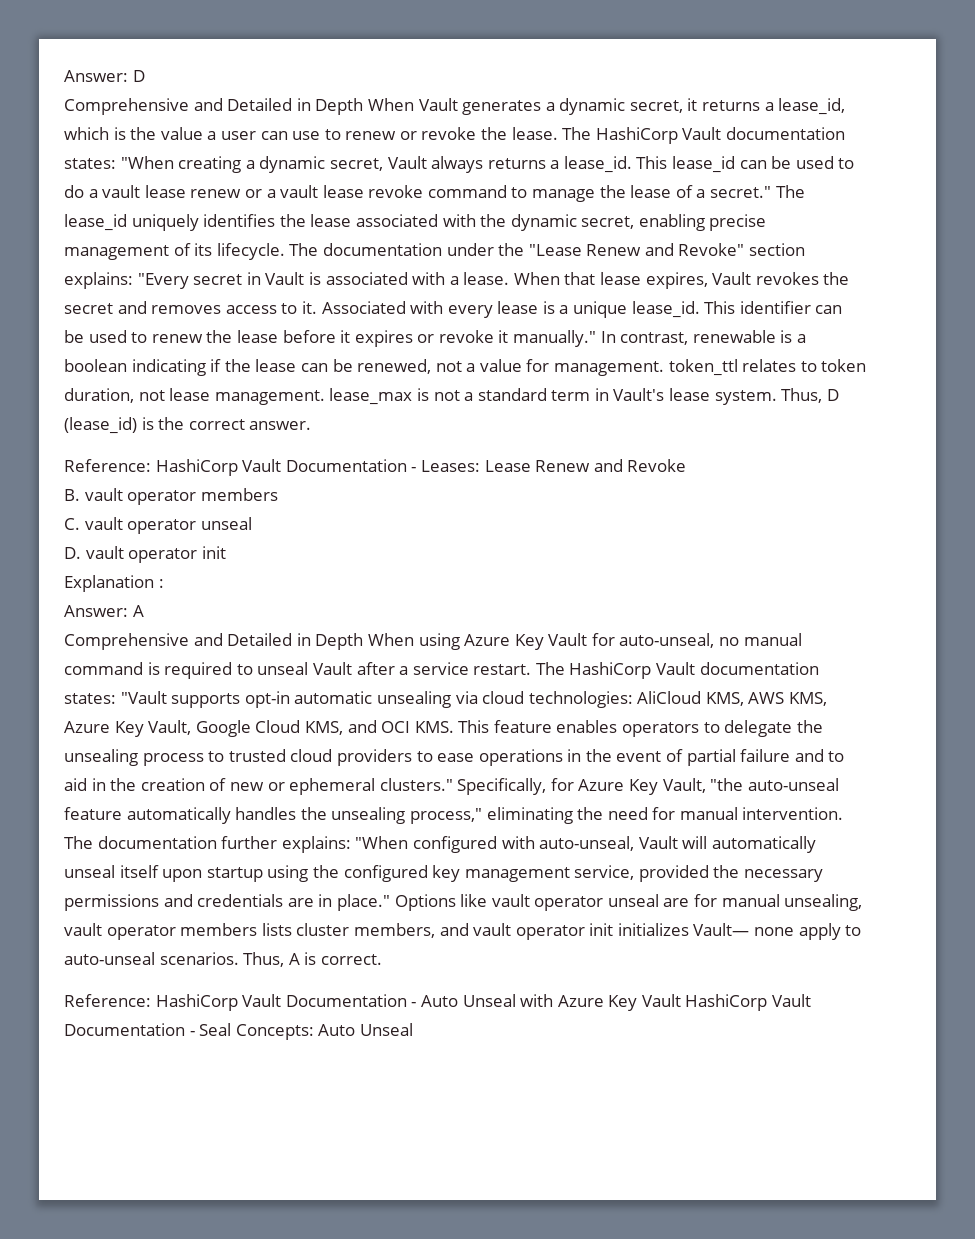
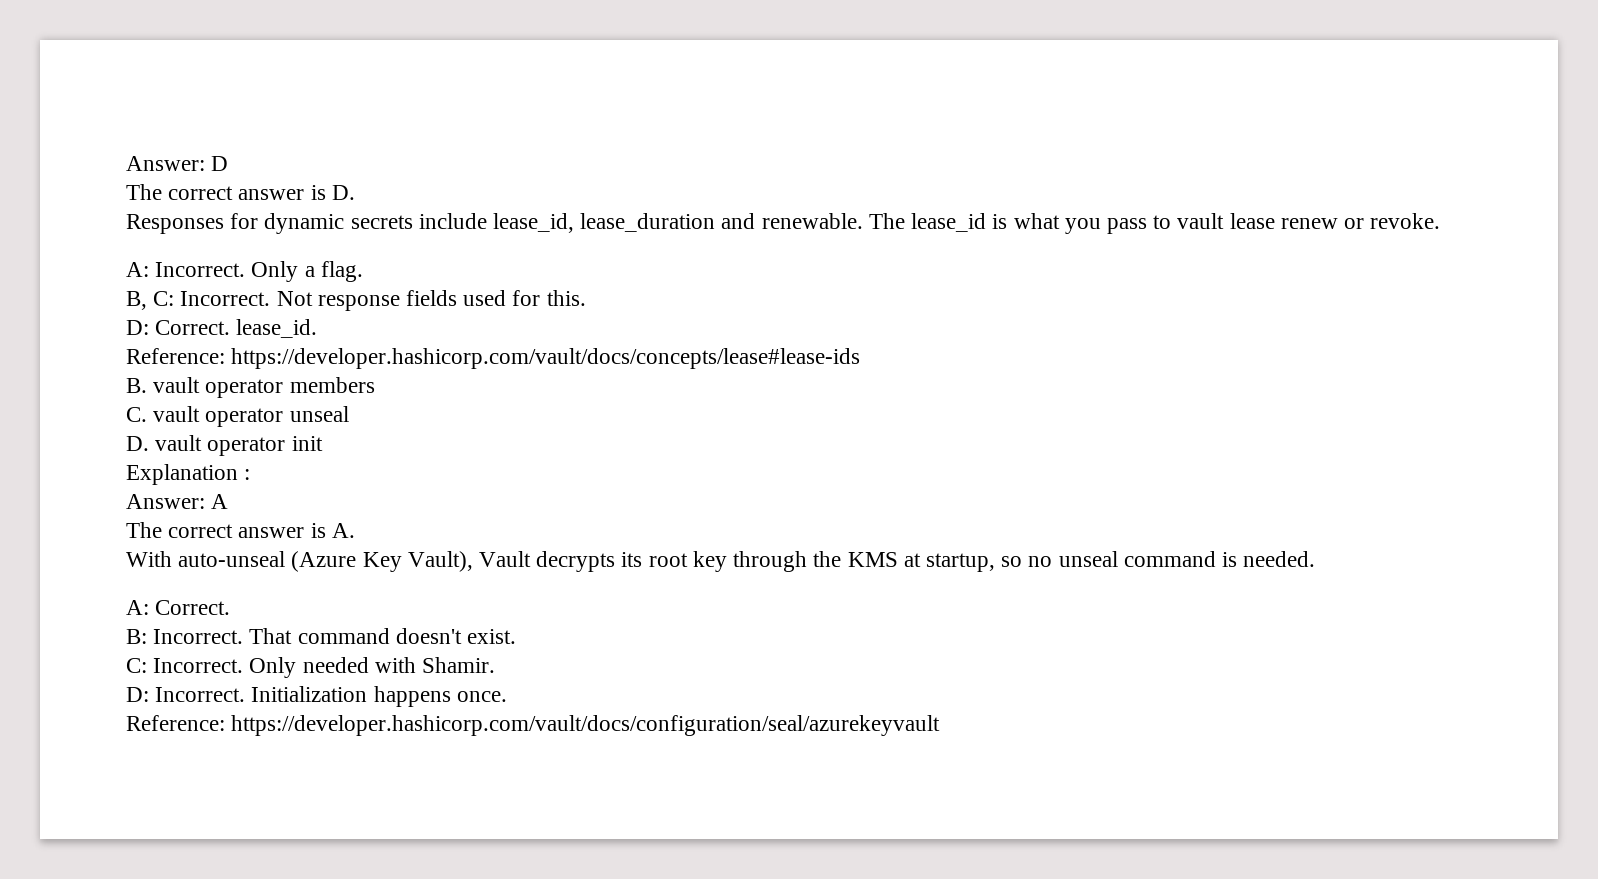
- Comprehensive and Detailed in Depth When Vault generates a dynamic secret, it returns a lease_id, which is the value a user can use to renew or revoke the lease. The HashiCorp Vault documentation states: "When creating a dynamic secret, Vault always returns a lease_id. This lease_id can be used to do a vault lease renew or a vault lease revoke command to manage the lease of a secret." The lease_id uniquely identifies the lease associated with the dynamic secret, enabling precise management of its lifecycle. The documentation under the "Lease Renew and Revoke" section explains: "Every secret in Vault is associated with a lease. When that lease expires, Vault revokes the secret and removes access to it. Associated with every lease is a unique lease_id. This identifier can be used to renew the lease before it expires or revoke it manually." In contrast, renewable is a boolean indicating if the lease can be renewed, not a value for management. token_ttl relates to token duration, not lease management. lease_max is not a standard term in Vault's lease system. Thus, D (lease_id) is the correct answer.
- Reference: HashiCorp Vault Documentation - Leases: Lease Renew and Revoke
+ The correct answer is D.
+ Responses for dynamic secrets include lease_id, lease_duration and renewable. The lease_id is what you pass to vault lease renew or revoke.
+ A: Incorrect. Only a flag.
+ B, C: Incorrect. Not response fields used for this.
+ D: Correct. lease_id.
+ Reference: https://developer.hashicorp.com/vault/docs/concepts/lease#lease-ids
- Comprehensive and Detailed in Depth When using Azure Key Vault for auto-unseal, no manual command is required to unseal Vault after a service restart. The HashiCorp Vault documentation states: "Vault supports opt-in automatic unsealing via cloud technologies: AliCloud KMS, AWS KMS, Azure Key Vault, Google Cloud KMS, and OCI KMS. This feature enables operators to delegate the unsealing process to trusted cloud providers to ease operations in the event of partial failure and to aid in the creation of new or ephemeral clusters." Specifically, for Azure Key Vault, "the auto-unseal feature automatically handles the unsealing process," eliminating the need for manual intervention. The documentation further explains: "When configured with auto-unseal, Vault will automatically unseal itself upon startup using the configured key management service, provided the necessary permissions and credentials are in place." Options like vault operator unseal are for manual unsealing, vault operator members lists cluster members, and vault operator init initializes Vault— none apply to auto-unseal scenarios. Thus, A is correct.
- Reference: HashiCorp Vault Documentation - Auto Unseal with Azure Key Vault HashiCorp Vault Documentation - Seal Concepts: Auto Unseal
+ The correct answer is A.
+ With auto-unseal (Azure Key Vault), Vault decrypts its root key through the KMS at startup, so no unseal command is needed.
+ A: Correct.
+ B: Incorrect. That command doesn't exist.
+ C: Incorrect. Only needed with Shamir.
+ D: Incorrect. Initialization happens once.
+ Reference: https://developer.hashicorp.com/vault/docs/configuration/seal/azurekeyvault

